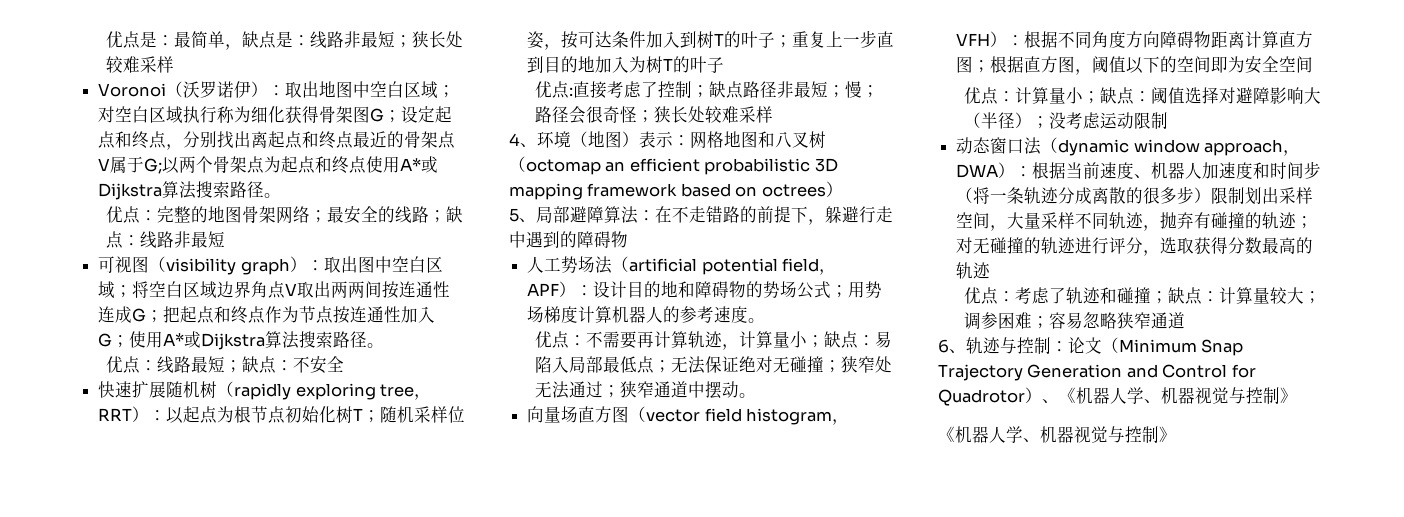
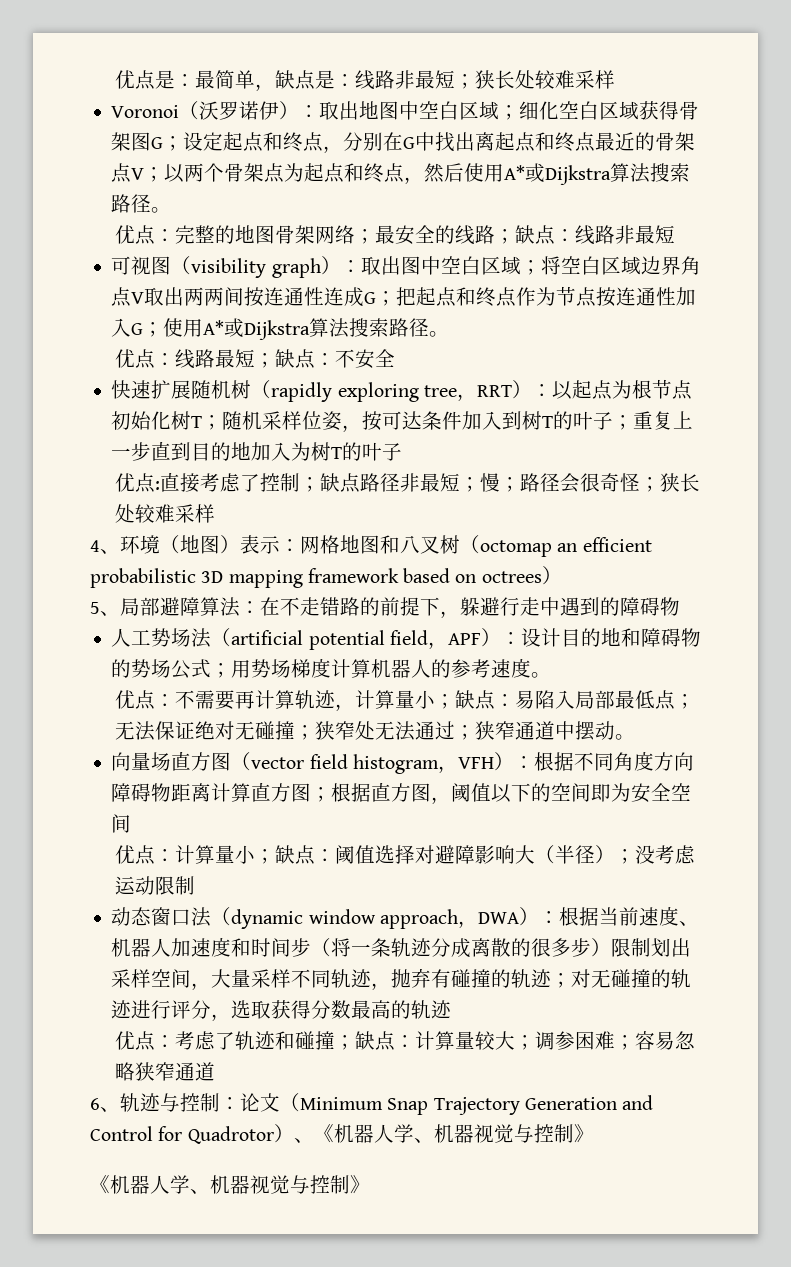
- Voronoi（沃罗诺伊）：取出地图中空白区域；对空白区域执行称为细化获得骨架图G；设定起点和终点，分别找出离起点和终点最近的骨架点V属于G;以两个骨架点为起点和终点使用A*或Dijkstra算法搜索路径。
+ Voronoi（沃罗诺伊）：取出地图中空白区域；细化空白区域获得骨架图G；设定起点和终点，分别在G中找出离起点和终点最近的骨架点V；以两个骨架点为起点和终点，然后使用A*或Dijkstra算法搜索路径。

